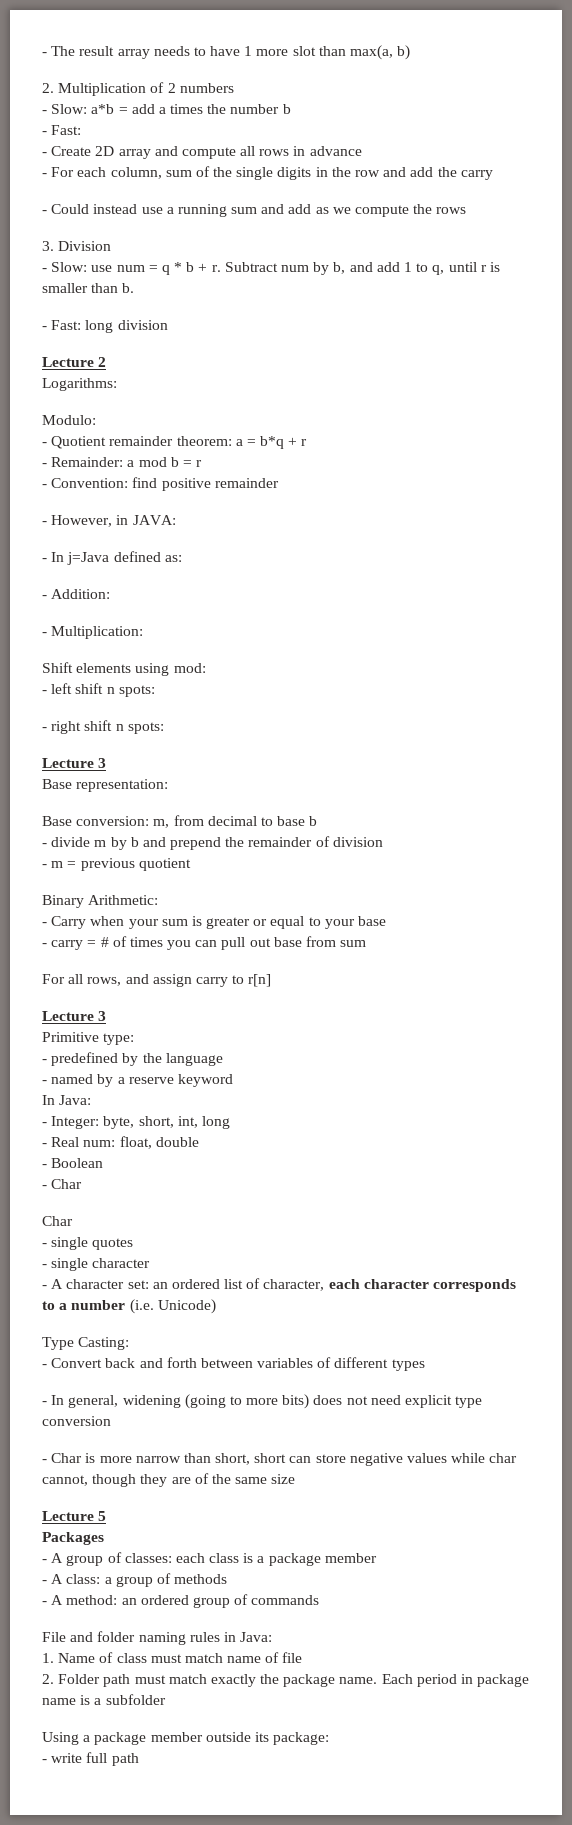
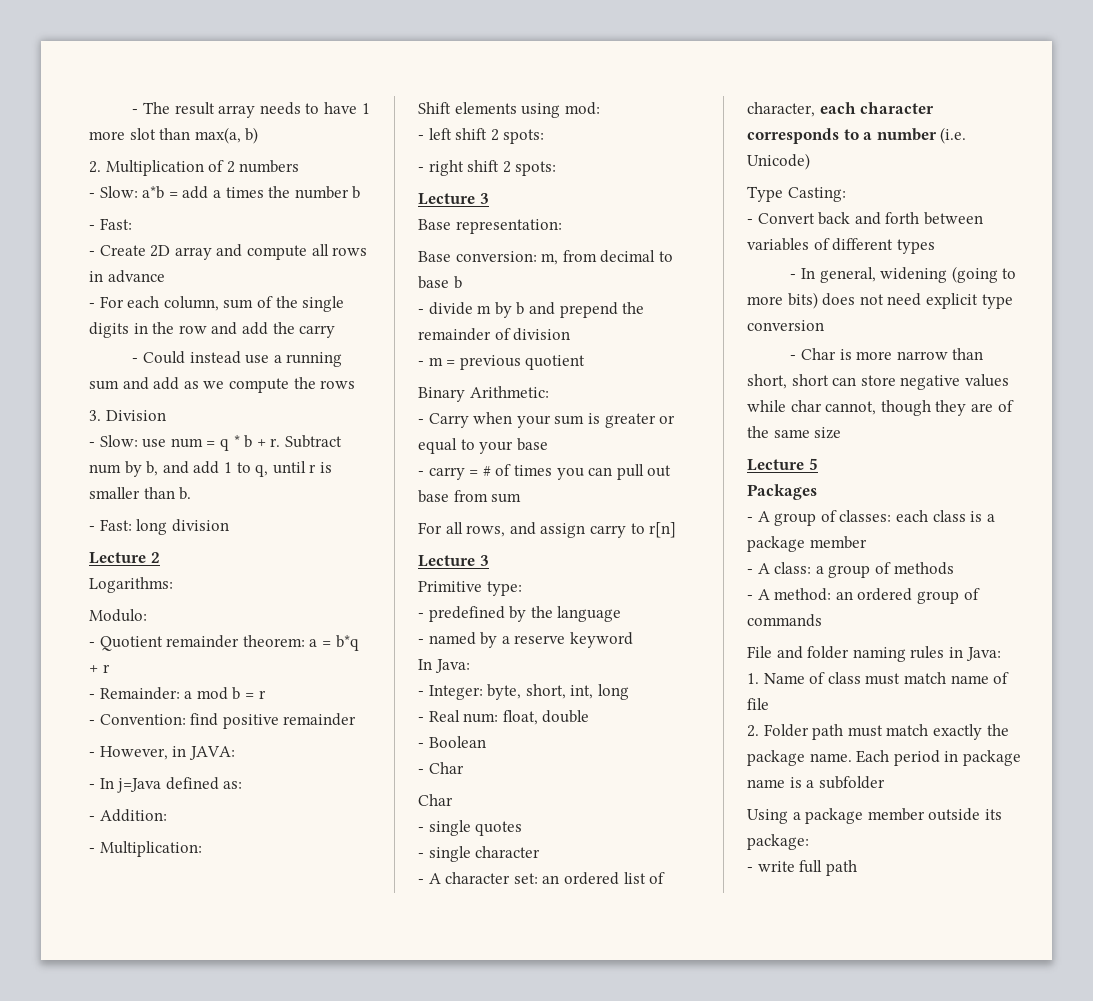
- - left shift n spots:
+ - left shift 2 spots:
- - right shift n spots:
+ - right shift 2 spots:

